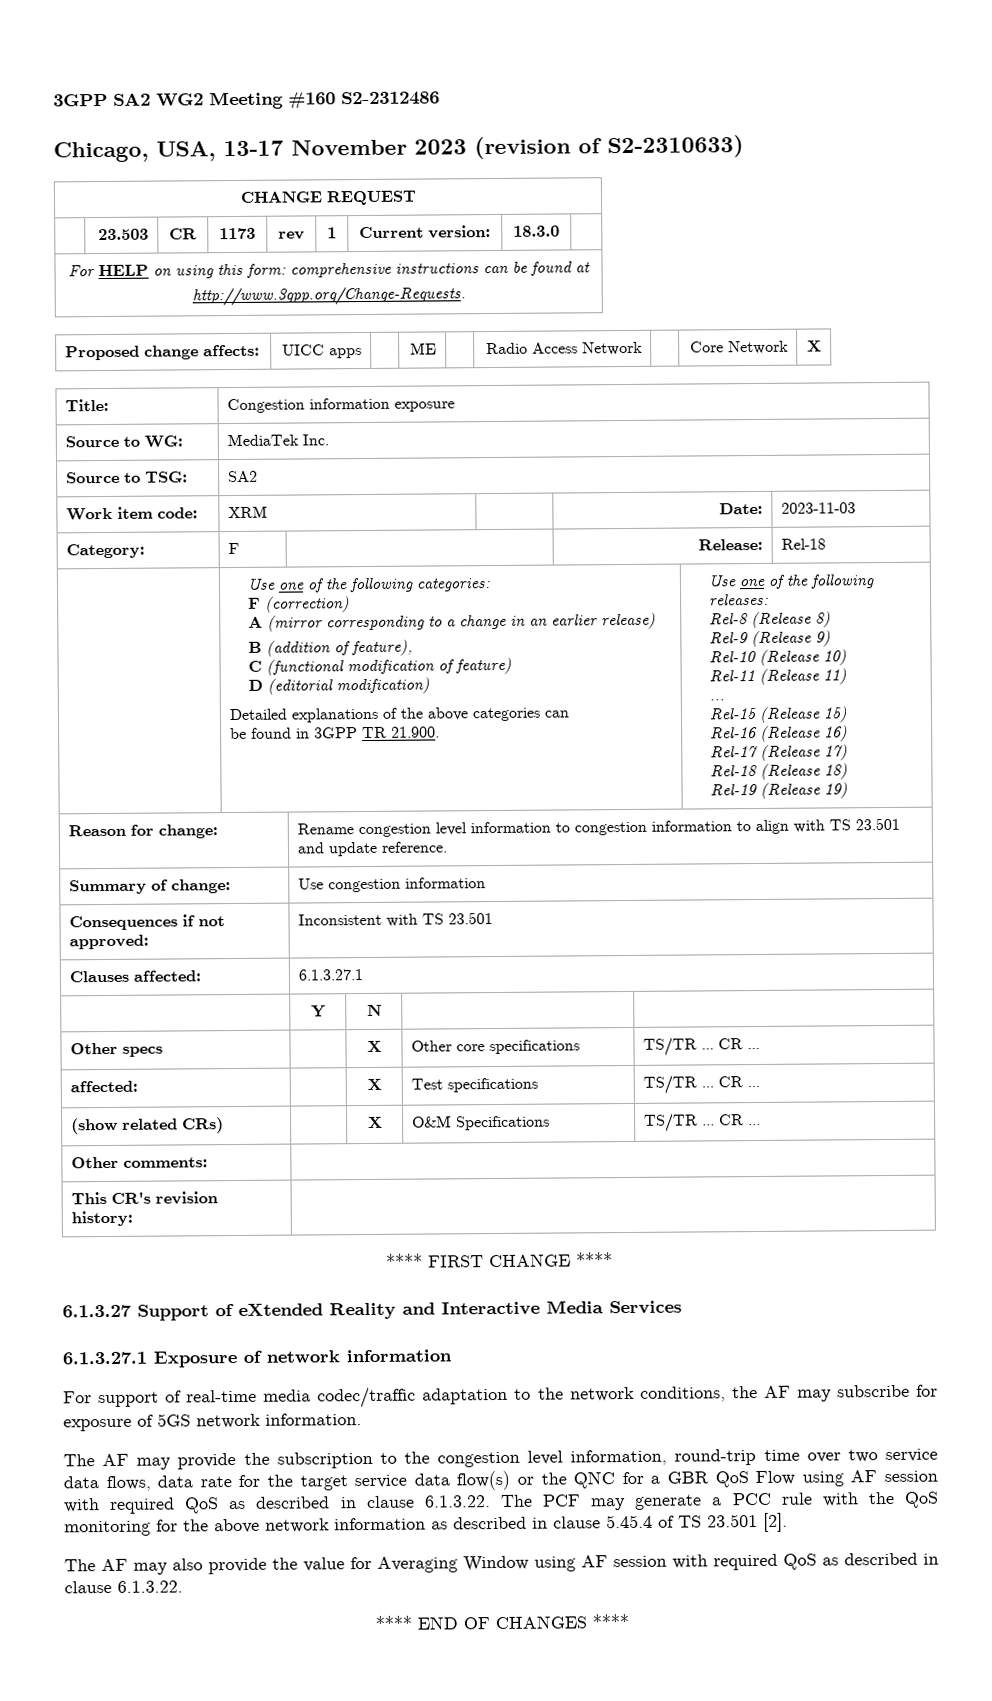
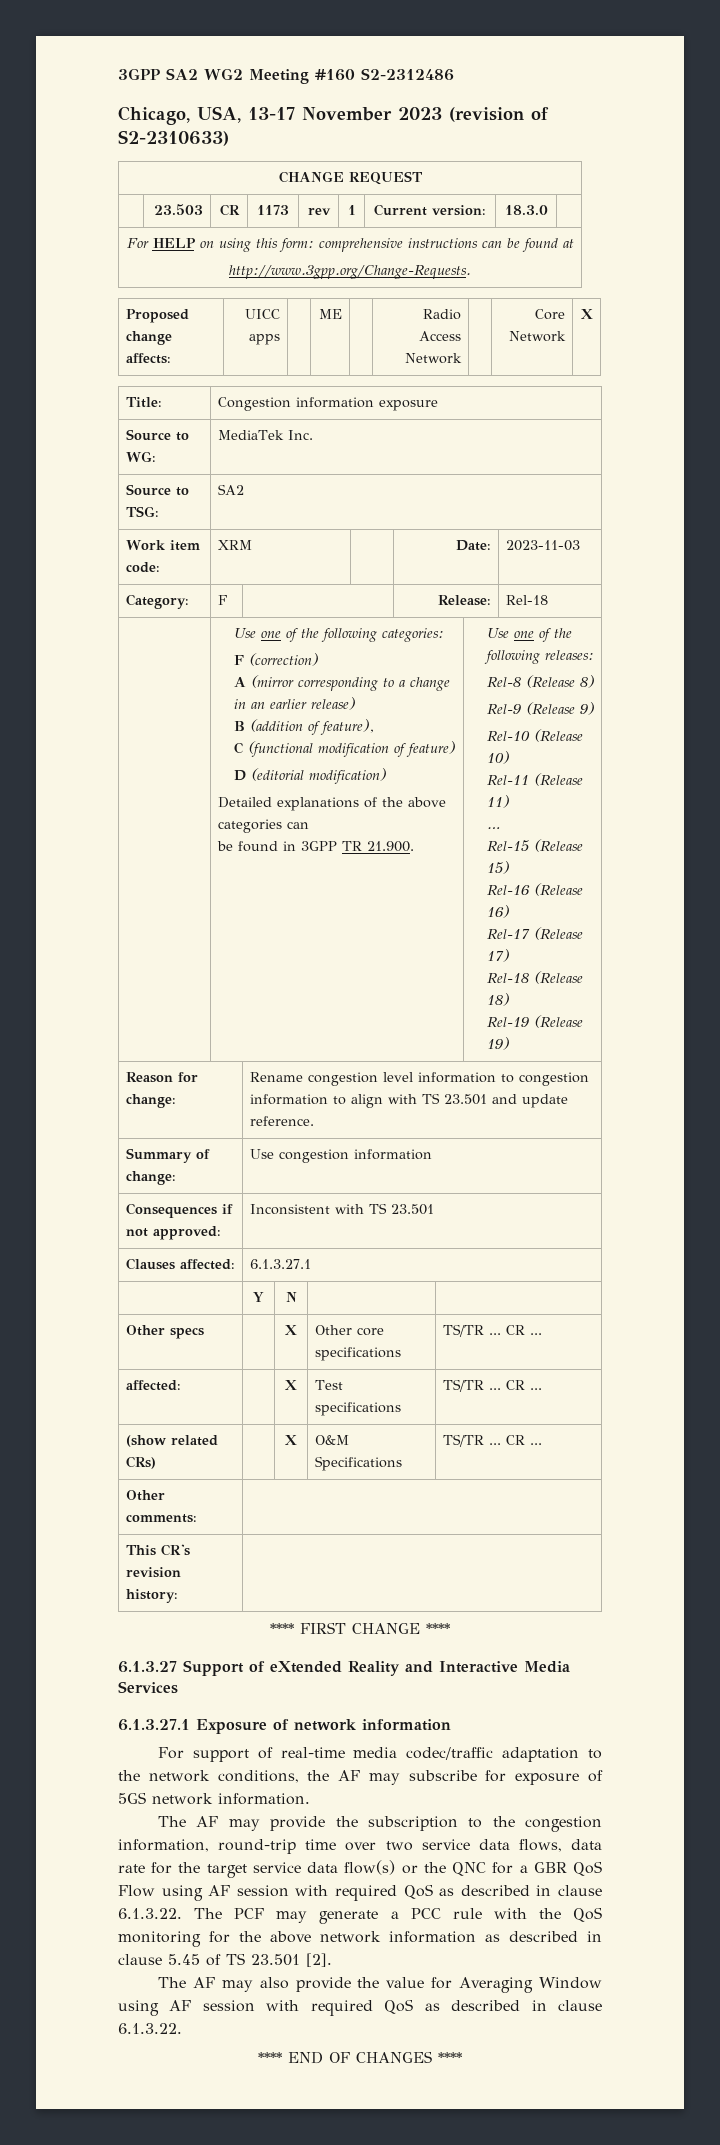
- The AF may provide the subscription to the congestion level information, round-trip time over two service data flows, data rate for the target service data flow(s) or the QNC for a GBR QoS Flow using AF session with required QoS as described in clause 6.1.3.22. The PCF may generate a PCC rule with the QoS monitoring for the above network information as described in clause 5.45.4 of TS 23.501 [2].
+ The AF may provide the subscription to the congestion information, round-trip time over two service data flows, data rate for the target service data flow(s) or the QNC for a GBR QoS Flow using AF session with required QoS as described in clause 6.1.3.22. The PCF may generate a PCC rule with the QoS monitoring for the above network information as described in clause 5.45 of TS 23.501 [2].

